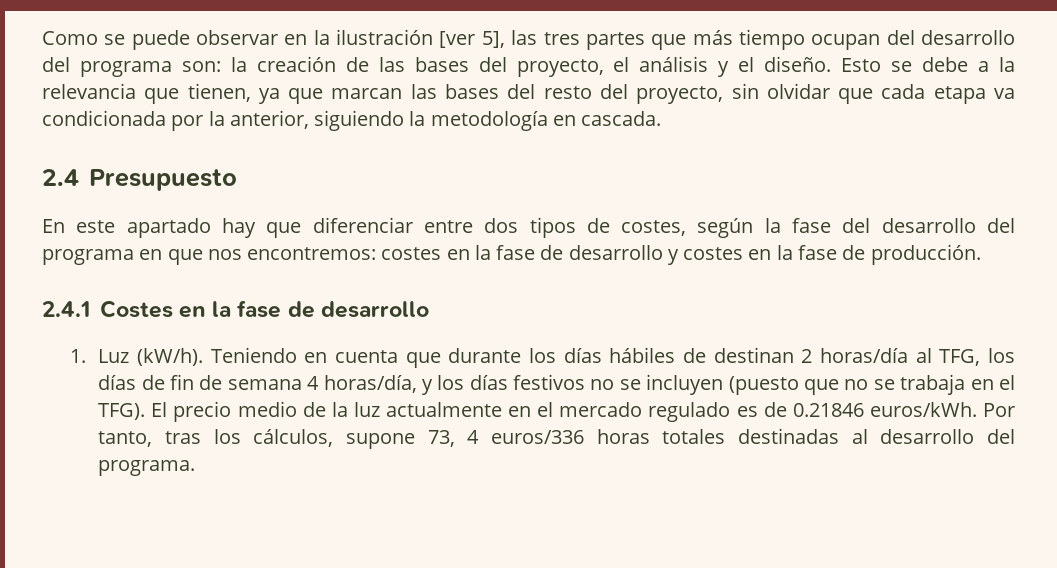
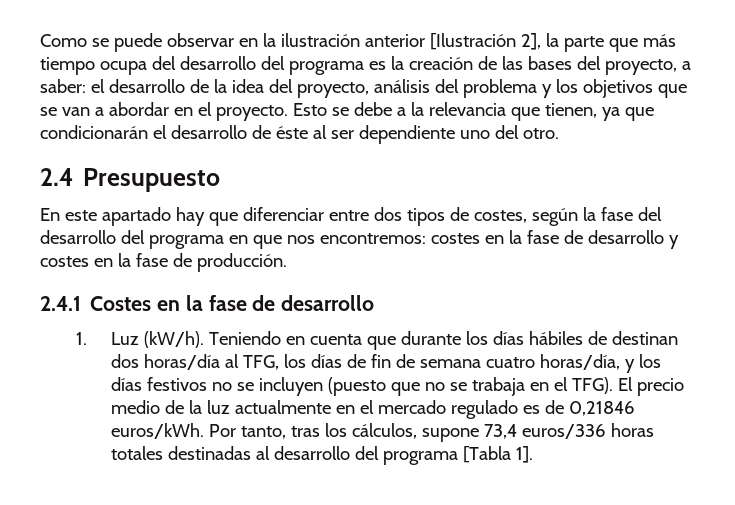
- Como se puede observar en la ilustración [ver 5], las tres partes que más tiempo ocupan del desarrollo del programa son: la creación de las bases del proyecto, el análisis y el diseño.
+ Como se puede observar en la ilustración anterior [Ilustración 2], la parte que más tiempo ocupa del desarrollo del programa es la creación de las bases del proyecto, a saber: el desarrollo de la idea del proyecto, análisis del problema y los objetivos que se van a abordar en el proyecto.
- Esto se debe a la relevancia que tienen, ya que marcan las bases del resto del proyecto, sin olvidar que cada etapa va condicionada por la anterior, siguiendo la metodología en cascada.
+ Esto se debe a la relevancia que tienen, ya que condicionarán el desarrollo de éste al ser dependiente uno del otro.
- Teniendo en cuenta que durante los días hábiles de destinan 2 horas/día al TFG, los días de fin de semana 4 horas/día, y los días festivos no se incluyen (puesto que no se trabaja en el TFG).
+ Teniendo en cuenta que durante los días hábiles de destinan dos horas/día al TFG, los días de fin de semana cuatro horas/día, y los días festivos no se incluyen (puesto que no se trabaja en el TFG).
- El precio medio de la luz actualmente en el mercado regulado es de 0.21846 euros/kWh.
+ El precio medio de la luz actualmente en el mercado regulado es de 0,21846 euros/kWh.
- Por tanto, tras los cálculos, supone 73, 4 euros/336 horas totales destinadas al desarrollo del programa.
+ Por tanto, tras los cálculos, supone 73,4 euros/336 horas totales destinadas al desarrollo del programa [Tabla 1].

